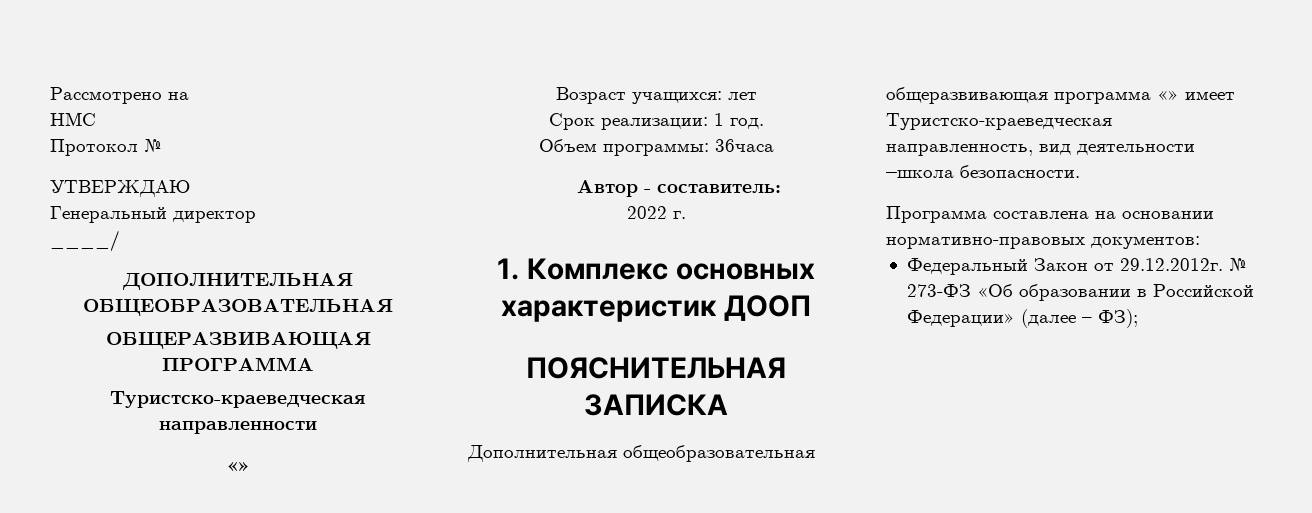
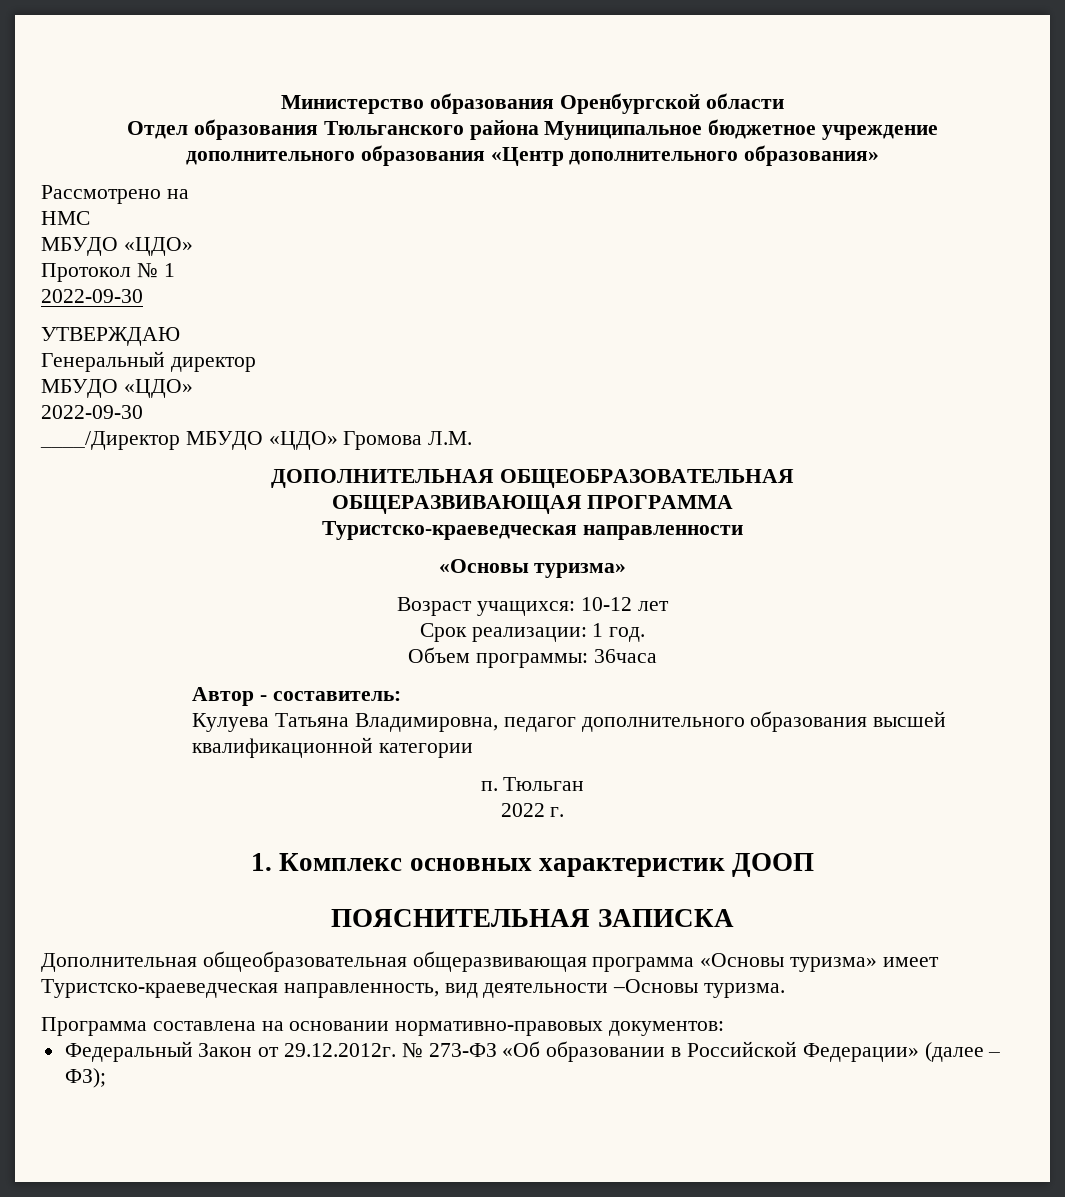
+ Министерство образования Оренбургской области
+ Отдел образования Тюльганского района Муниципальное бюджетное учреждение дополнительного образования «Центр дополнительного образования»
  НМС
+ МБУДО «ЦДО»
- Протокол №
+ Протокол № 1
+ 2022-09-30
  Генеральный директор
- ____/
+ МБУДО «ЦДО»
+ 2022-09-30
+ ____/Директор МБУДО «ЦДО» Громова Л.М.
  Туристско-краеведческая направленности
- «»
+ «Основы туризма»
- Возраст учащихся: лет
+ Возраст учащихся: 10-12 лет
+ Кулуева Татьяна Владимировна, педагог дополнительного образования высшей квалификационной категории
+ п. Тюльган
- Дополнительная общеобразовательная общеразвивающая программа «» имеет Туристско-краеведческая направленность, вид деятельности –школа безопасности.
+ Дополнительная общеобразовательная общеразвивающая программа «Основы туризма» имеет Туристско-краеведческая направленность, вид деятельности –Основы туризма.

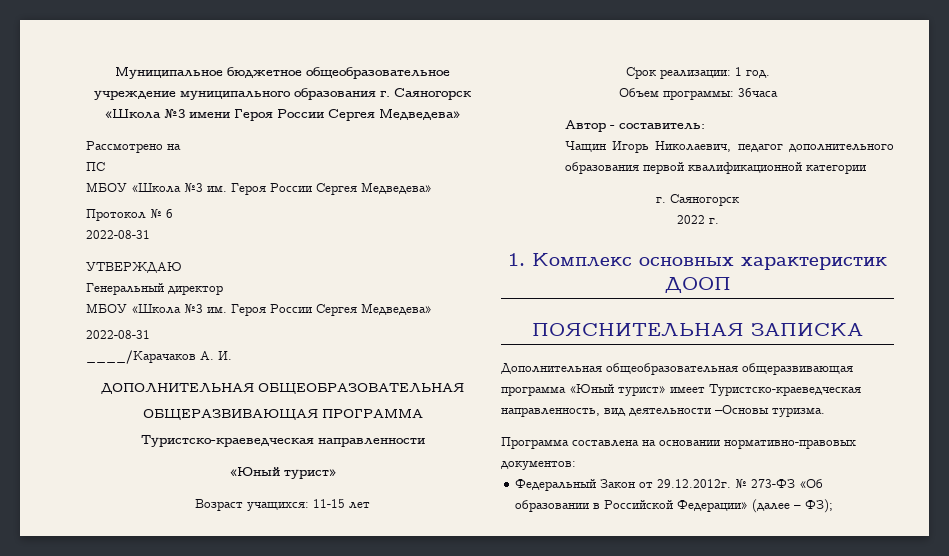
- Министерство образования Оренбургской области
- Отдел образования Тюльганского района Муниципальное бюджетное учреждение дополнительного образования «Центр дополнительного образования»
+ Муниципальное бюджетное общеобразовательное учреждение муниципального образования г. Саяногорск «Школа №3 имени Героя России Сергея Медведева»
  Рассмотрено на
- НМС
- МБУДО «ЦДО»
+ ПС
+ МБОУ «Школа №3 им. Героя России Сергея Медведева»
- Протокол № 1
- 2022-09-30
+ Протокол № 6
+ 2022-08-31
  Генеральный директор
- МБУДО «ЦДО»
- 2022-09-30
- ____/Директор МБУДО «ЦДО» Громова Л.М.
+ МБОУ «Школа №3 им. Героя России Сергея Медведева»
+ 2022-08-31
+ ____/Карачаков А. И.
  Туристско-краеведческая направленности
- «Основы туризма»
+ «Юный турист»
- Возраст учащихся: 10-12 лет
+ Возраст учащихся: 11-15 лет
- Кулуева Татьяна Владимировна, педагог дополнительного образования высшей квалификационной категории
- п. Тюльган
+ Чащин Игорь Николаевич, педагог дополнительного образования первой квалификационной категории
+ г. Саяногорск
- Дополнительная общеобразовательная общеразвивающая программа «Основы туризма» имеет Туристско-краеведческая направленность, вид деятельности –Основы туризма.
+ Дополнительная общеобразовательная общеразвивающая программа «Юный турист» имеет Туристско-краеведческая направленность, вид деятельности –Основы туризма.

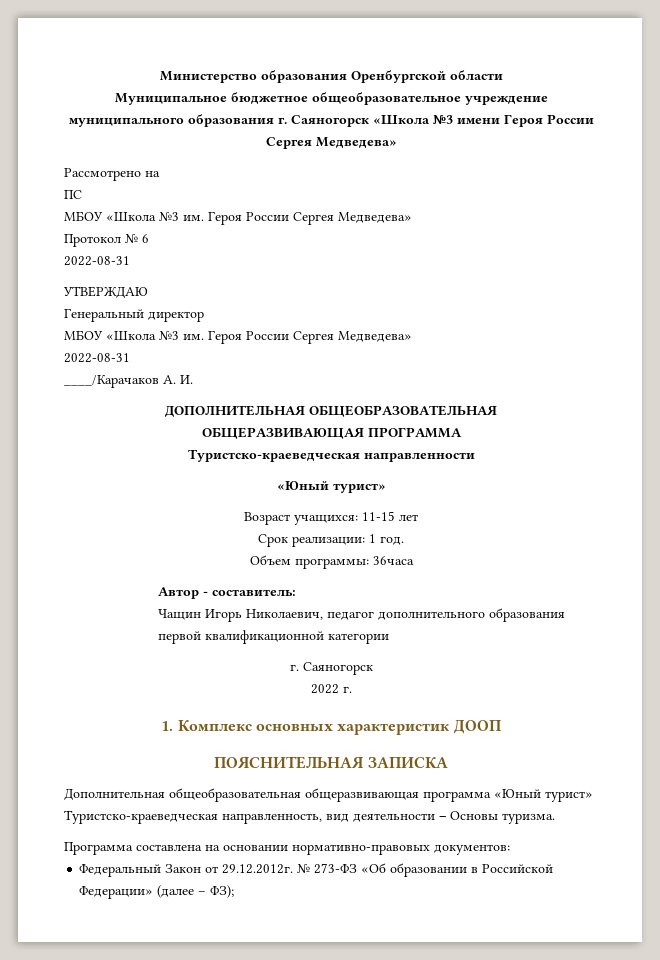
+ Министерство образования Оренбургской области
- Дополнительная общеобразовательная общеразвивающая программа «Юный турист» имеет Туристско-краеведческая направленность, вид деятельности –Основы туризма.
+ Дополнительная общеобразовательная общеразвивающая программа «Юный турист» Туристско-краеведческая направленность, вид деятельности – Основы туризма.

